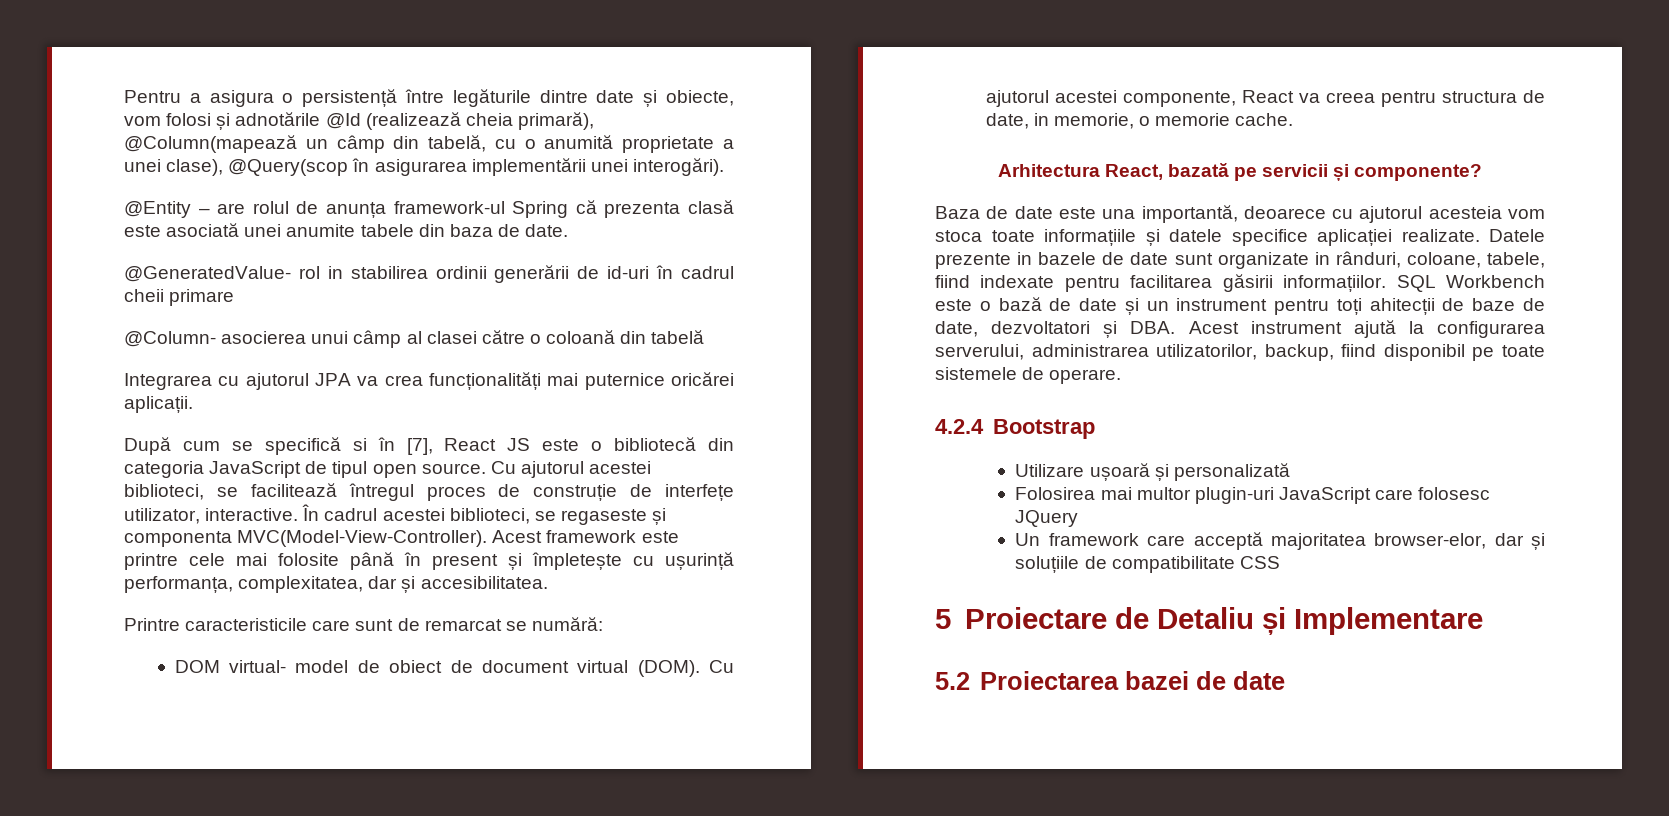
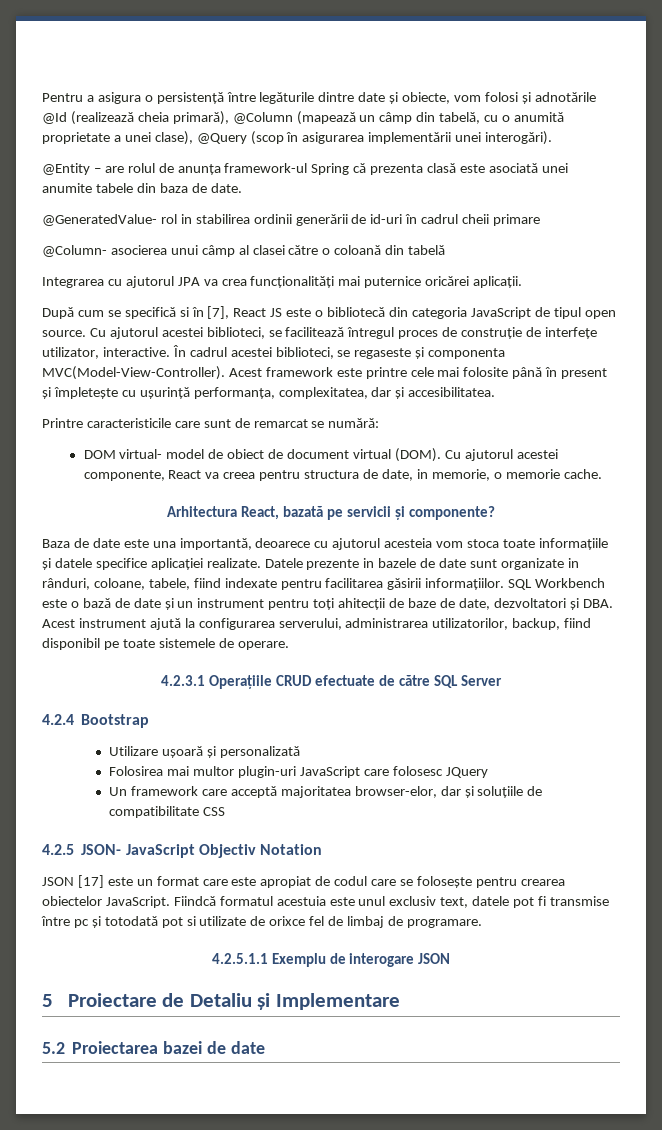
- Pentru a asigura o persistență între legăturile dintre date și obiecte, vom folosi și adnotările @Id (realizează cheia primară), @Column(mapează un câmp din tabelă, cu o anumită proprietate a unei clase), @Query(scop în asigurarea implementării unei interogări).
+ Pentru a asigura o persistență între legăturile dintre date și obiecte, vom folosi și adnotările @Id (realizează cheia primară), @Column (mapează un câmp din tabelă, cu o anumită proprietate a unei clase), @Query (scop în asigurarea implementării unei interogări).
+ 4.2.3.1 Operațiile CRUD efectuate de către SQL Server
+ 4.2.5 JSON- JavaScript Objectiv Notation
+ JSON [17] este un format care este apropiat de codul care se folosește pentru crearea obiectelor JavaScript. Fiindcă formatul acestuia este unul exclusiv text, datele pot fi transmise între pc și totodată pot si utilizate de orixce fel de limbaj de programare.
+ 4.2.5.1.1 Exemplu de interogare JSON

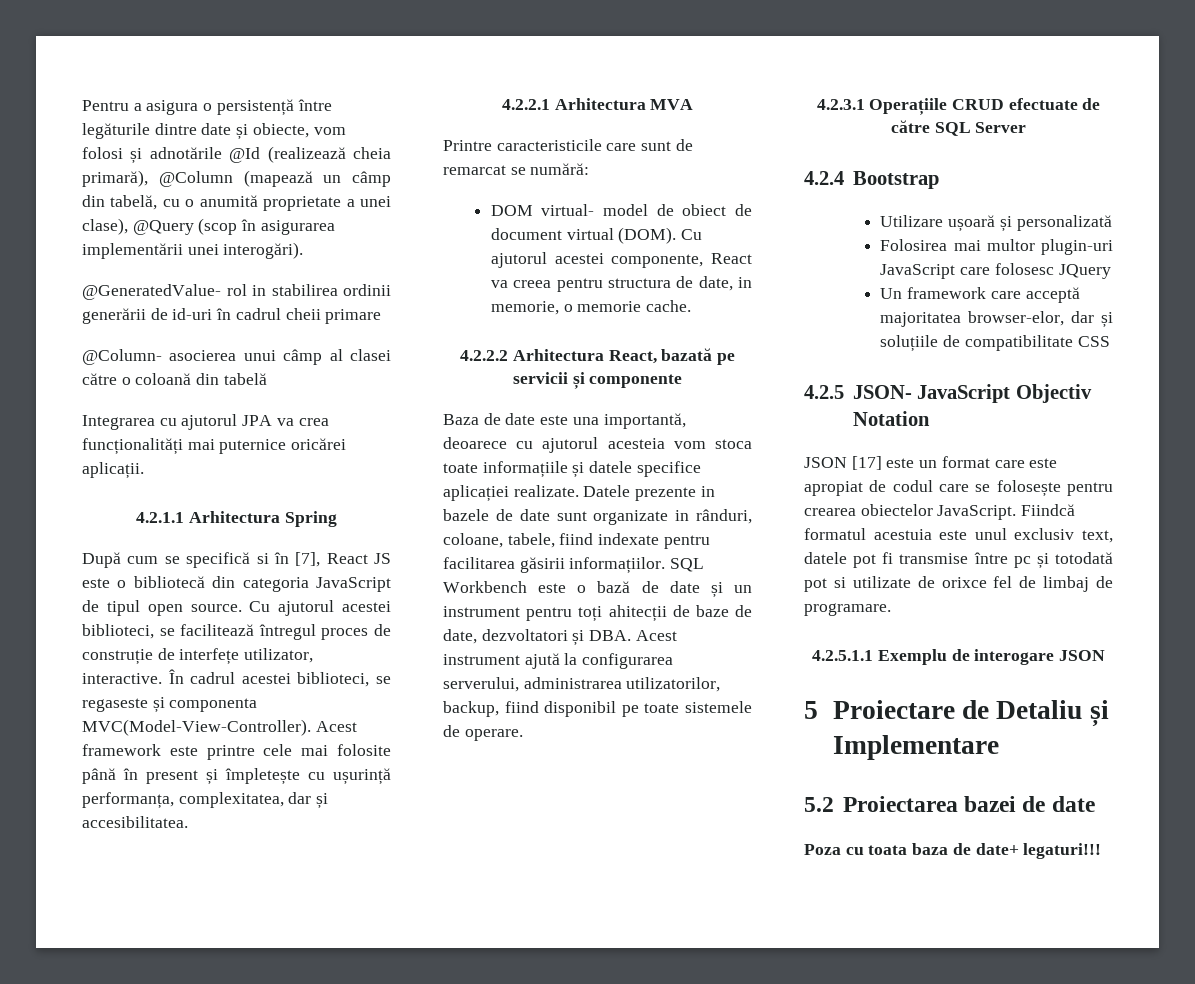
- @Entity – are rolul de anunța framework-ul Spring că prezenta clasă este asociată unei anumite tabele din baza de date.
+ 4.2.1.1 Arhitectura Spring
+ 4.2.2.1 Arhitectura MVA
- Arhitectura React, bazată pe servicii și componente?
+ 4.2.2.2 Arhitectura React, bazată pe servicii și componente
+ Poza cu toata baza de date+ legaturi!!!

